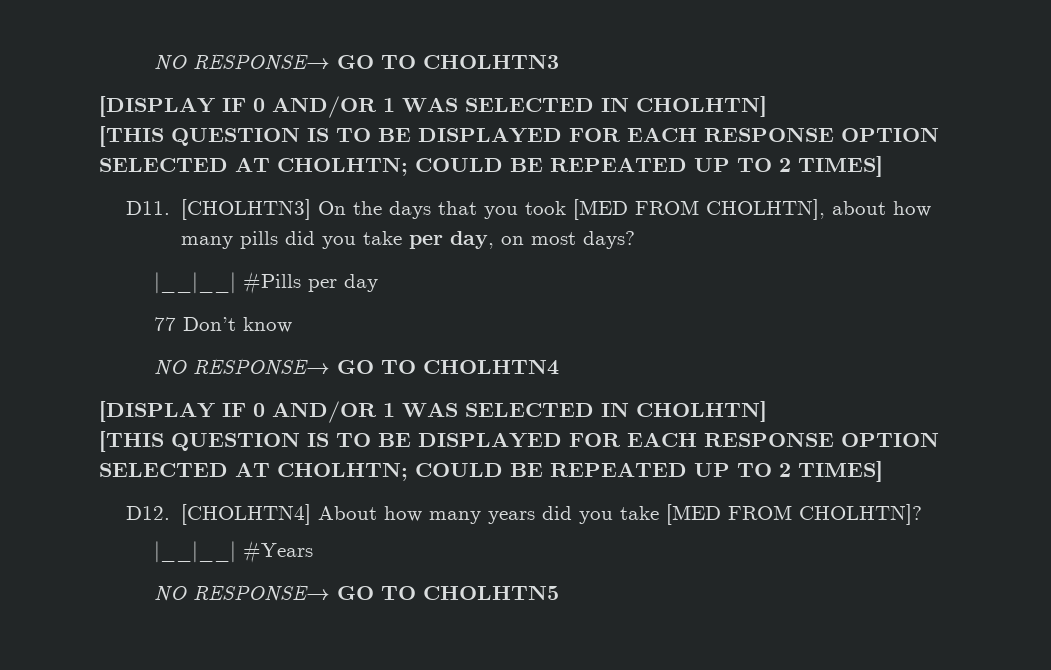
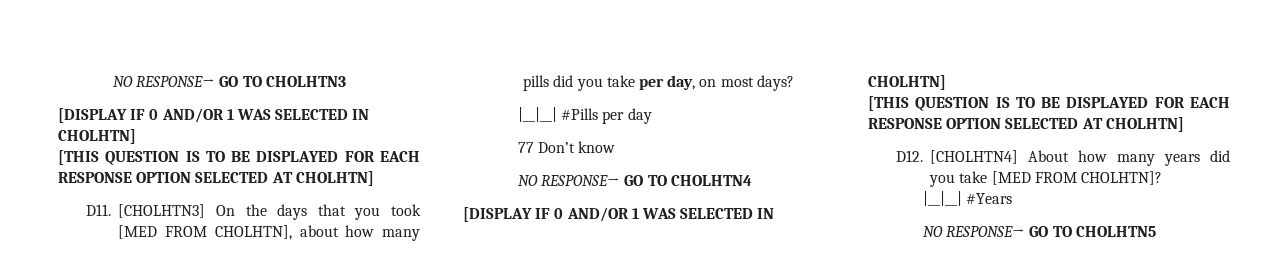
  NO RESPONSE→ GO TO CHOLHTN3
  [DISPLAY IF 0 AND/OR 1 WAS SELECTED IN CHOLHTN]
- [THIS QUESTION IS TO BE DISPLAYED FOR EACH RESPONSE OPTION SELECTED AT CHOLHTN; COULD BE REPEATED UP TO 2 TIMES]
+ [THIS QUESTION IS TO BE DISPLAYED FOR EACH RESPONSE OPTION SELECTED AT CHOLHTN]
  NO RESPONSE→ GO TO CHOLHTN4
  [DISPLAY IF 0 AND/OR 1 WAS SELECTED IN CHOLHTN]
- [THIS QUESTION IS TO BE DISPLAYED FOR EACH RESPONSE OPTION SELECTED AT CHOLHTN; COULD BE REPEATED UP TO 2 TIMES]
+ [THIS QUESTION IS TO BE DISPLAYED FOR EACH RESPONSE OPTION SELECTED AT CHOLHTN]

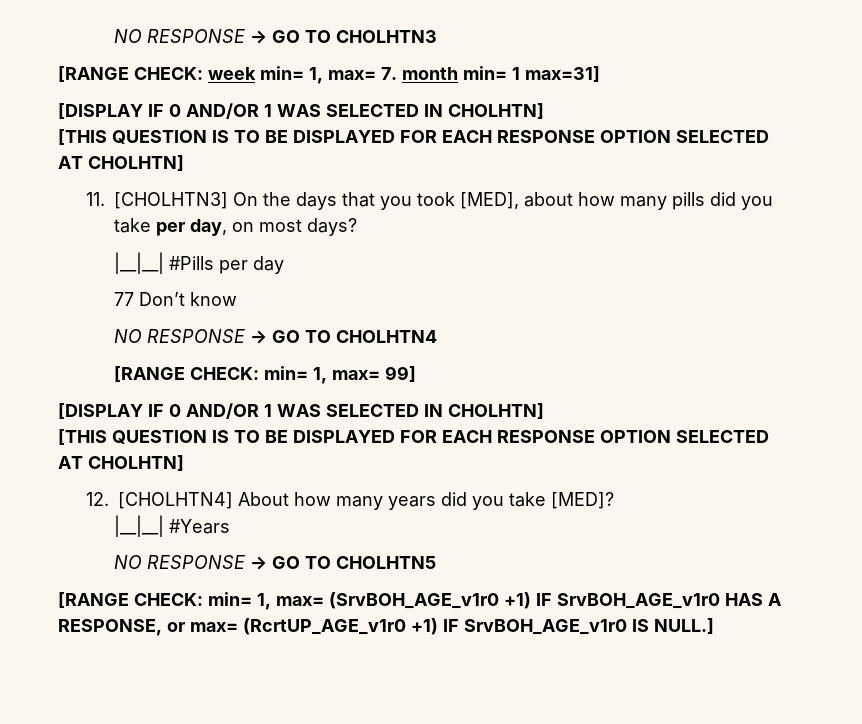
- NO RESPONSE→ GO TO CHOLHTN3
+ NO RESPONSE → GO TO CHOLHTN3
+ [RANGE CHECK: week min= 1, max= 7. month min= 1 max=31]
- D11. [CHOLHTN3] On the days that you took [MED FROM CHOLHTN], about how many pills did you take per day, on most days?
+ 11. [CHOLHTN3] On the days that you took [MED], about how many pills did you take per day, on most days?
- NO RESPONSE→ GO TO CHOLHTN4
+ NO RESPONSE → GO TO CHOLHTN4
+ [RANGE CHECK: min= 1, max= 99]
- D12. [CHOLHTN4] About how many years did you take [MED FROM CHOLHTN]?
+ 12. [CHOLHTN4] About how many years did you take [MED]?
- NO RESPONSE→ GO TO CHOLHTN5
+ NO RESPONSE → GO TO CHOLHTN5
+ [RANGE CHECK: min= 1, max= (SrvBOH_AGE_v1r0 +1) IF SrvBOH_AGE_v1r0 HAS A RESPONSE, or max= (RcrtUP_AGE_v1r0 +1) IF SrvBOH_AGE_v1r0 IS NULL.]

